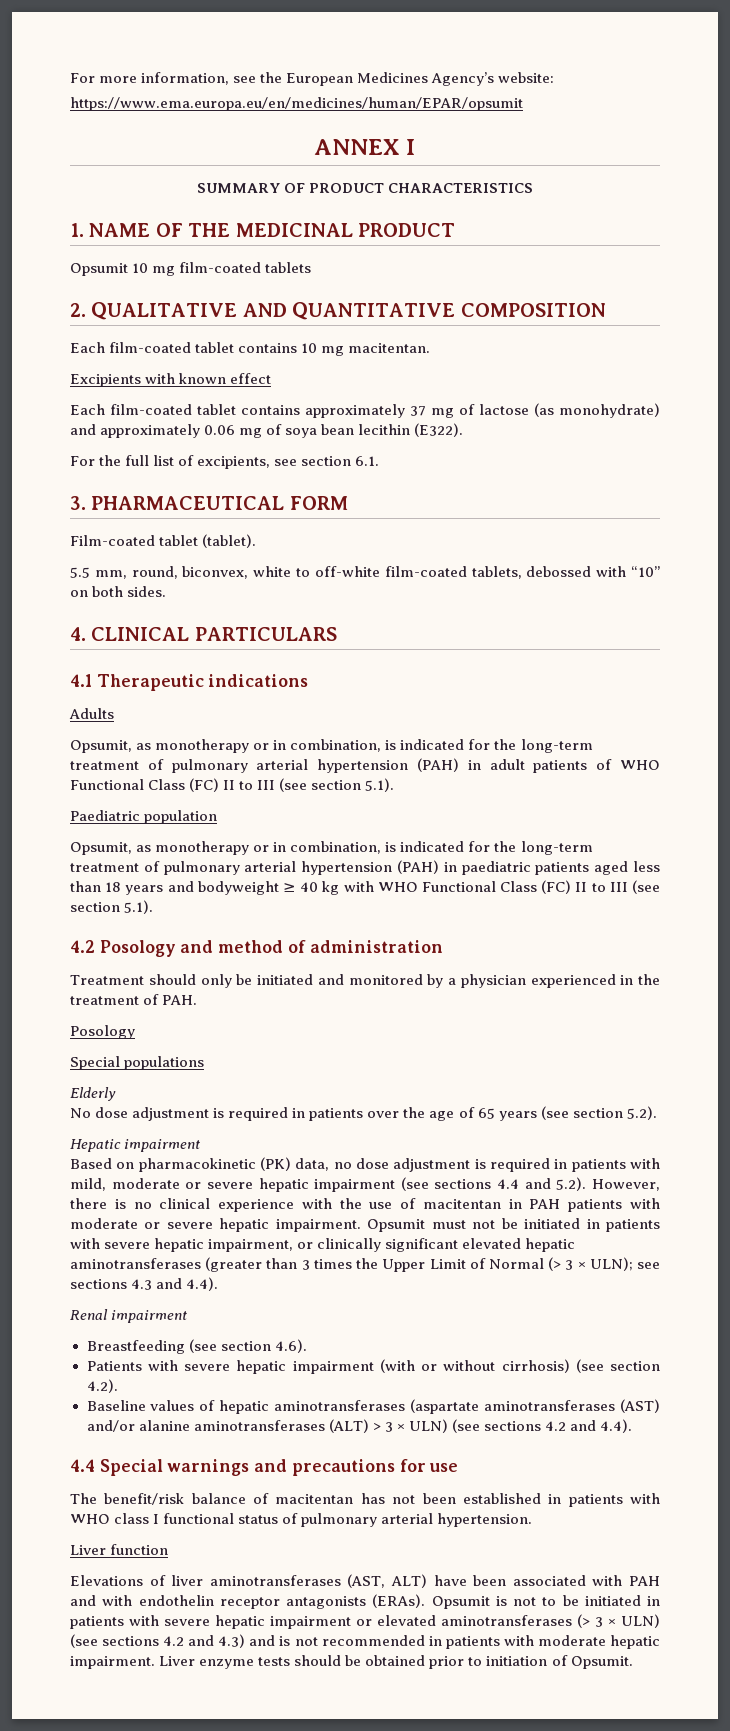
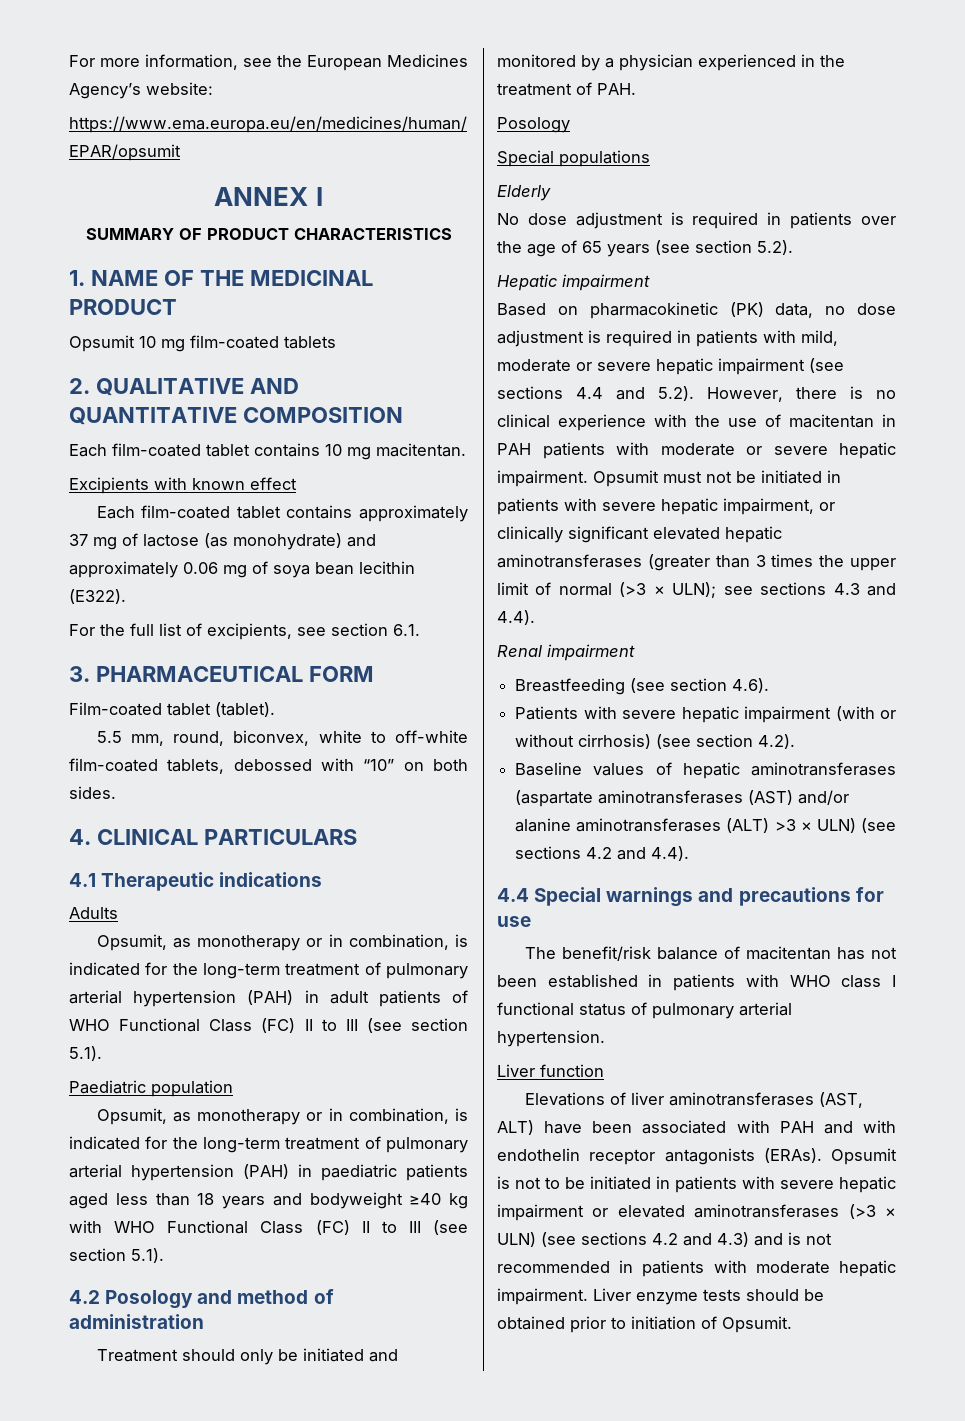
- Opsumit, as monotherapy or in combination, is indicated for the long-term treatment of pulmonary arterial hypertension (PAH) in paediatric patients aged less than 18 years and bodyweight ≥ 40 kg with WHO Functional Class (FC) II to III (see section 5.1).
+ Opsumit, as monotherapy or in combination, is indicated for the long-term treatment of pulmonary arterial hypertension (PAH) in paediatric patients aged less than 18 years and bodyweight ≥40 kg with WHO Functional Class (FC) II to III (see section 5.1).
- Opsumit must not be initiated in patients with severe hepatic impairment, or clinically significant elevated hepatic aminotransferases (greater than 3 times the Upper Limit of Normal (> 3 × ULN); see sections 4.3 and 4.4).
+ Opsumit must not be initiated in patients with severe hepatic impairment, or clinically significant elevated hepatic aminotransferases (greater than 3 times the upper limit of normal (>3 × ULN); see sections 4.3 and 4.4).
- Baseline values of hepatic aminotransferases (aspartate aminotransferases (AST) and/or alanine aminotransferases (ALT) > 3 × ULN) (see sections 4.2 and 4.4).
+ Baseline values of hepatic aminotransferases (aspartate aminotransferases (AST) and/or alanine aminotransferases (ALT) >3 × ULN) (see sections 4.2 and 4.4).
- Opsumit is not to be initiated in patients with severe hepatic impairment or elevated aminotransferases (> 3 × ULN) (see sections 4.2 and 4.3) and is not recommended in patients with moderate hepatic impairment.
+ Opsumit is not to be initiated in patients with severe hepatic impairment or elevated aminotransferases (>3 × ULN) (see sections 4.2 and 4.3) and is not recommended in patients with moderate hepatic impairment.

